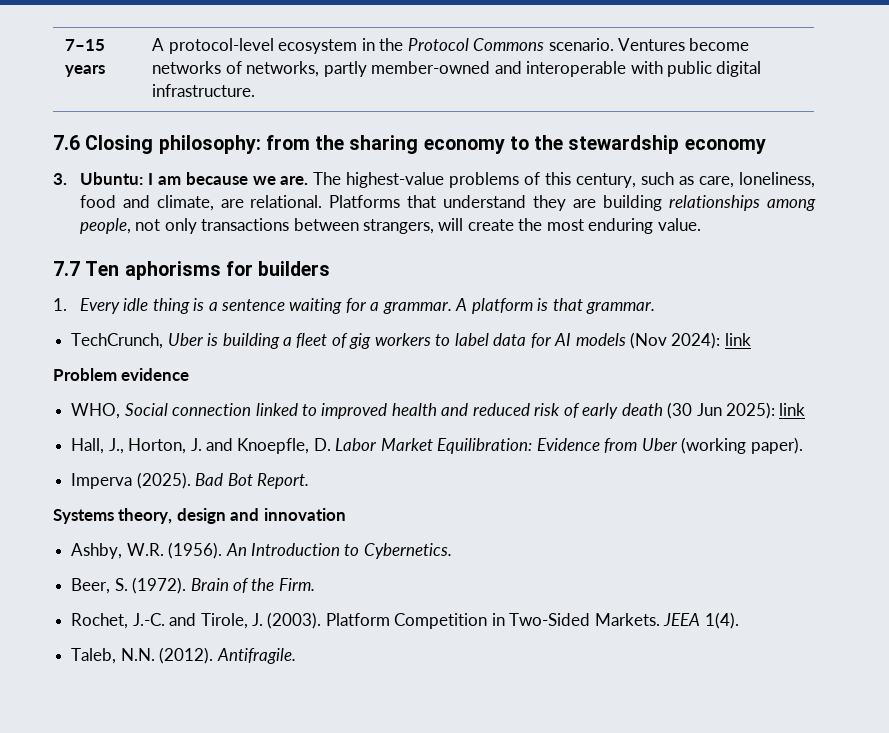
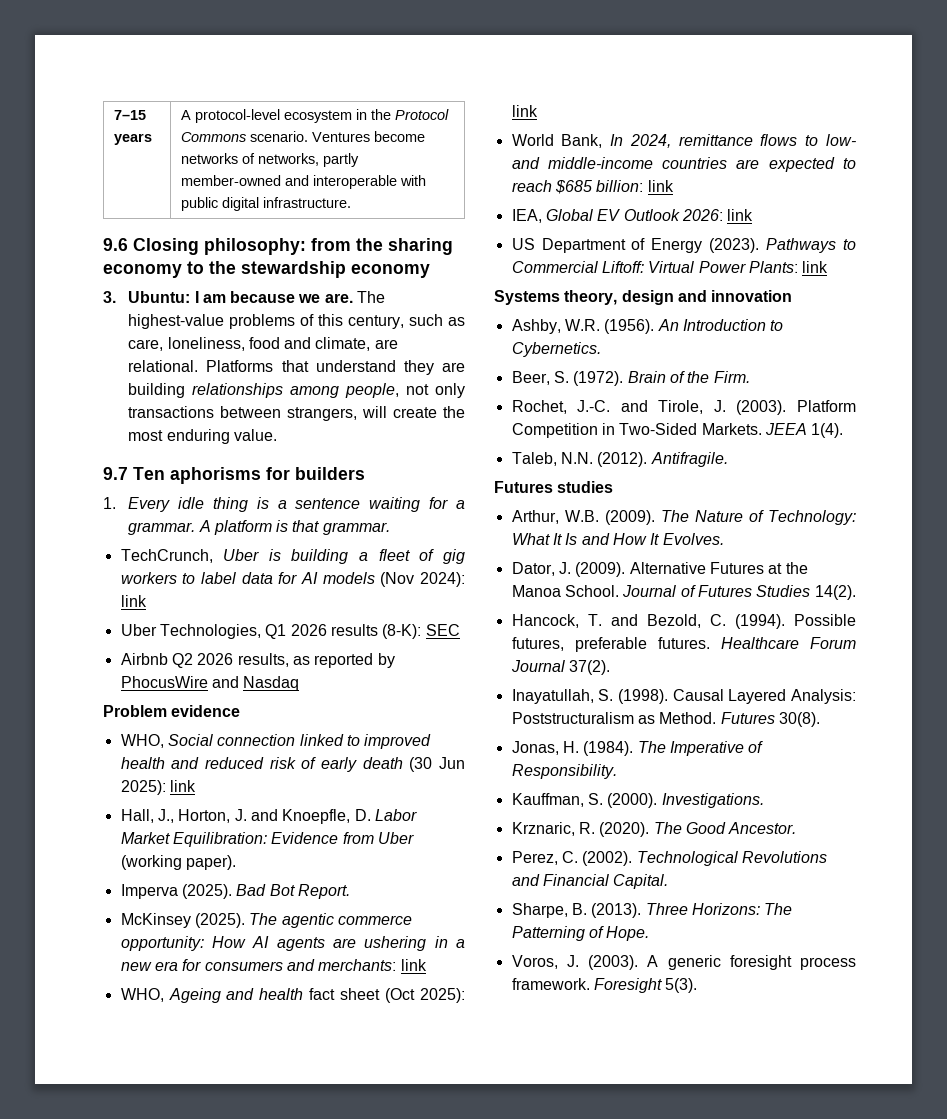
- 7.6 Closing philosophy: from the sharing economy to the stewardship economy
+ 9.6 Closing philosophy: from the sharing economy to the stewardship economy
- 7.7 Ten aphorisms for builders
+ 9.7 Ten aphorisms for builders
+ Uber Technologies, Q1 2026 results (8-K): SEC
+ Airbnb Q2 2026 results, as reported by PhocusWire and Nasdaq
+ McKinsey (2025). The agentic commerce opportunity: How AI agents are ushering in a new era for consumers and merchants: link
+ WHO, Ageing and health fact sheet (Oct 2025): link
+ World Bank, In 2024, remittance flows to low- and middle-income countries are expected to reach $685 billion: link
+ IEA, Global EV Outlook 2026: link
+ US Department of Energy (2023). Pathways to Commercial Liftoff: Virtual Power Plants: link
+ Futures studies
+ Arthur, W.B. (2009). The Nature of Technology: What It Is and How It Evolves.
+ Dator, J. (2009). Alternative Futures at the Manoa School. Journal of Futures Studies 14(2).
+ Hancock, T. and Bezold, C. (1994). Possible futures, preferable futures. Healthcare Forum Journal 37(2).
+ Inayatullah, S. (1998). Causal Layered Analysis: Poststructuralism as Method. Futures 30(8).
+ Jonas, H. (1984). The Imperative of Responsibility.
+ Kauffman, S. (2000). Investigations.
+ Krznaric, R. (2020). The Good Ancestor.
+ Perez, C. (2002). Technological Revolutions and Financial Capital.
+ Sharpe, B. (2013). Three Horizons: The Patterning of Hope.
+ Voros, J. (2003). A generic foresight process framework. Foresight 5(3).

